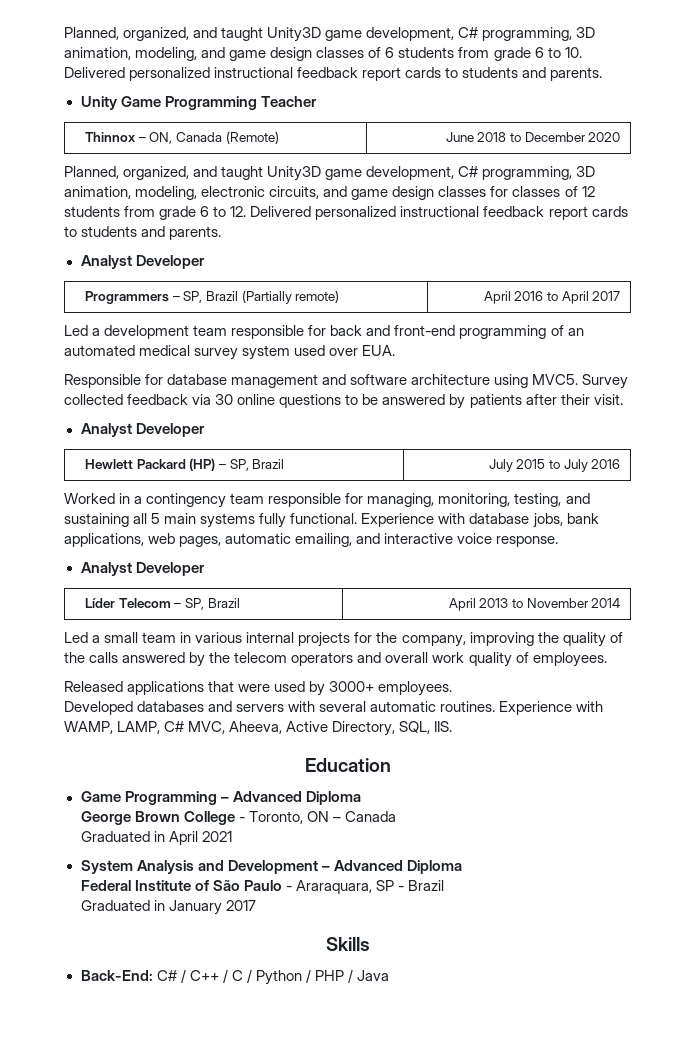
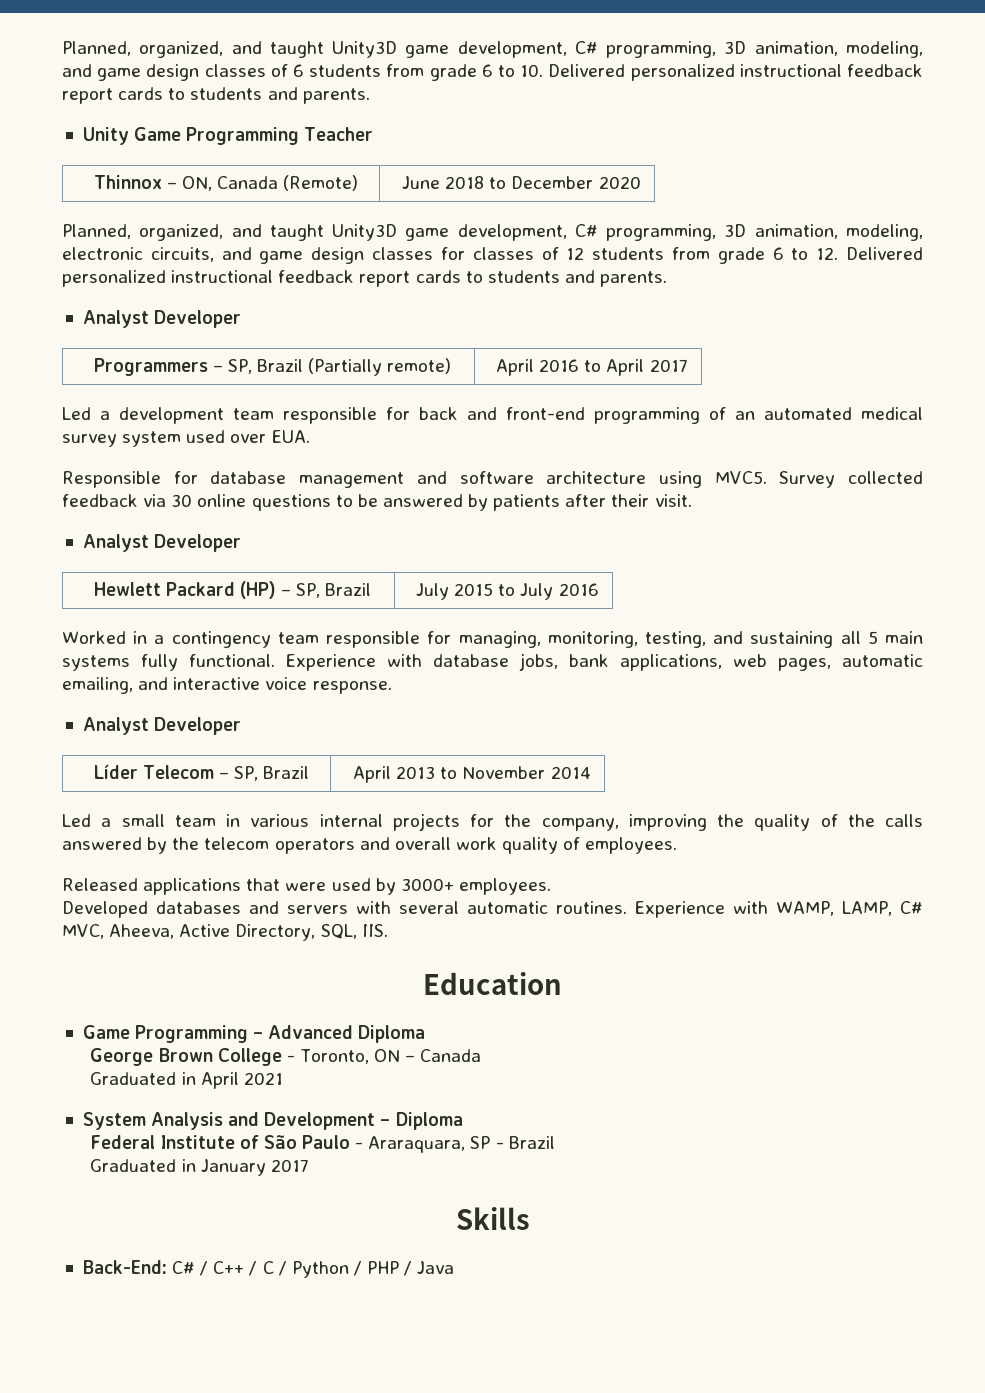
- System Analysis and Development – Advanced Diploma
+ System Analysis and Development – Diploma

